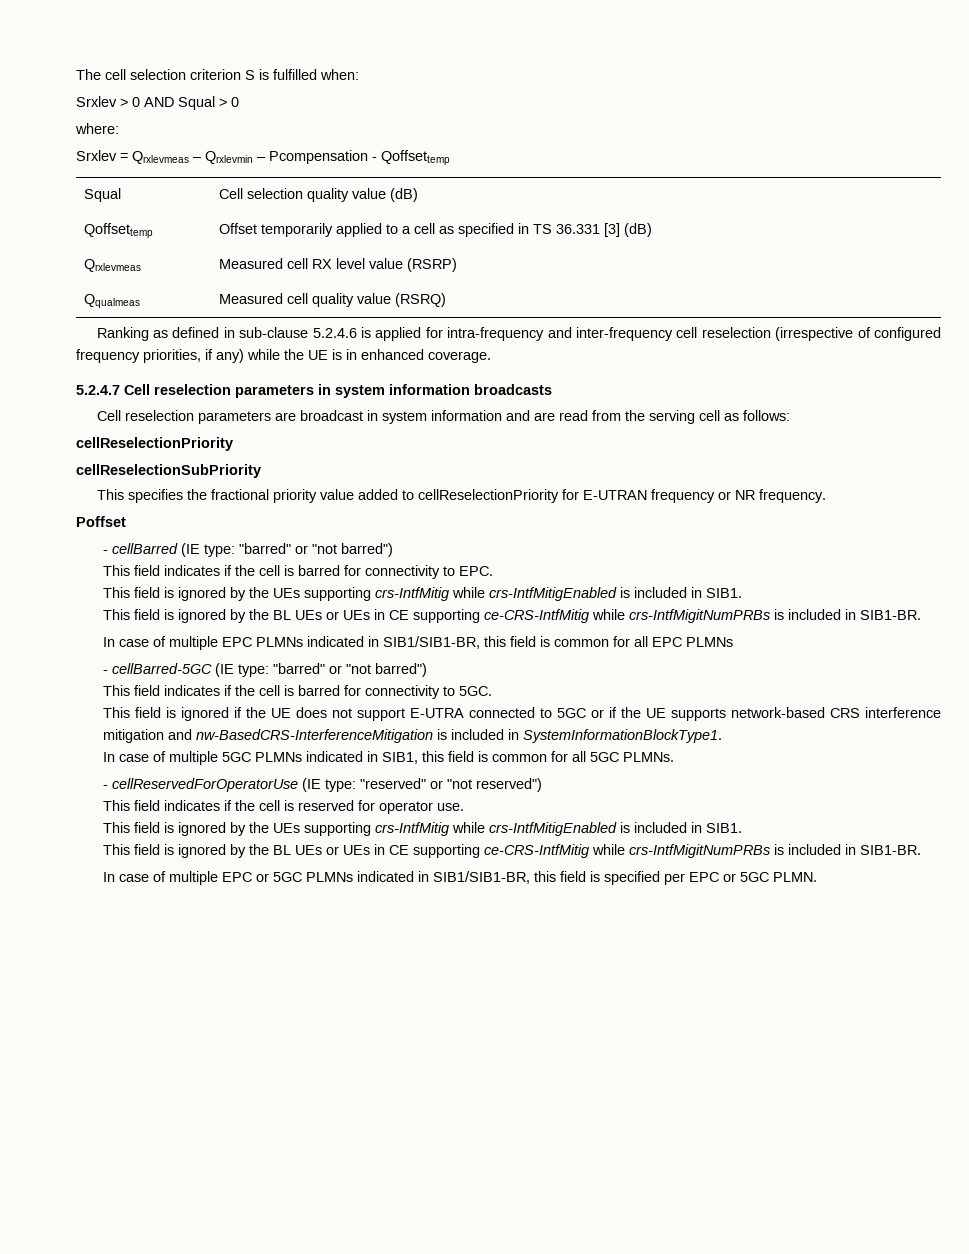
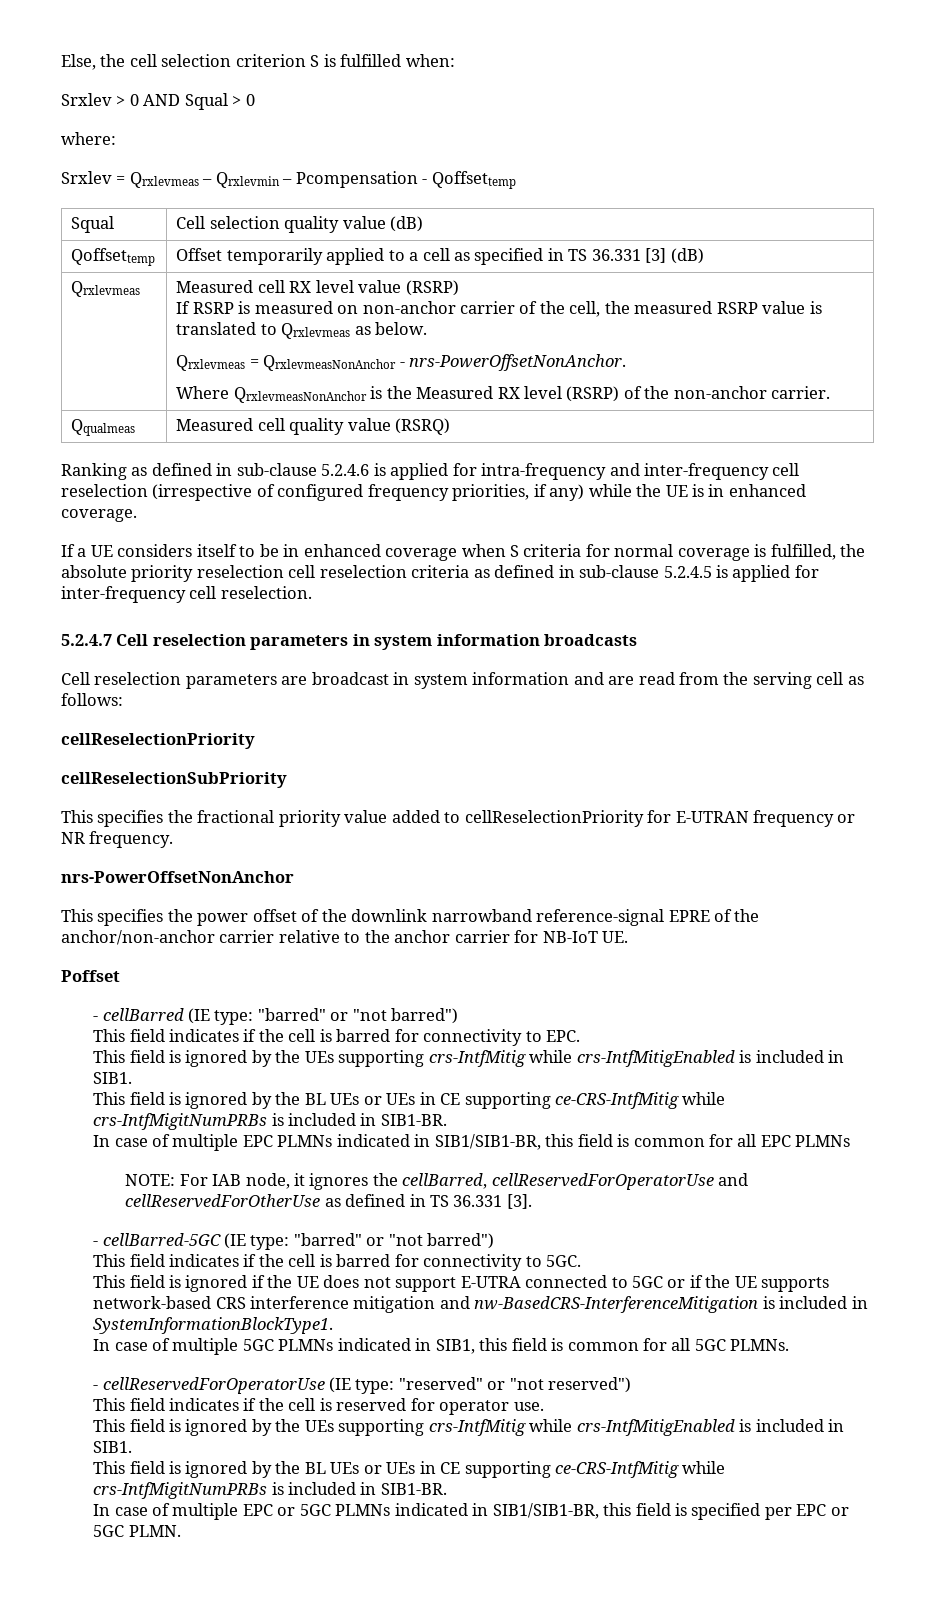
- The cell selection criterion S is fulfilled when:
+ Else, the cell selection criterion S is fulfilled when:
+ If RSRP is measured on non-anchor carrier of the cell, the measured RSRP value is translated to Qrxlevmeas as below.
+ Qrxlevmeas = QrxlevmeasNonAnchor - nrs-PowerOffsetNonAnchor.
+ Where QrxlevmeasNonAnchor is the Measured RX level (RSRP) of the non-anchor carrier.
+ If a UE considers itself to be in enhanced coverage when S criteria for normal coverage is fulfilled, the absolute priority reselection cell reselection criteria as defined in sub-clause 5.2.4.5 is applied for inter-frequency cell reselection.
+ nrs-PowerOffsetNonAnchor
+ This specifies the power offset of the downlink narrowband reference-signal EPRE of the anchor/non-anchor carrier relative to the anchor carrier for NB-IoT UE.
+ NOTE: For IAB node, it ignores the cellBarred, cellReservedForOperatorUse and cellReservedForOtherUse as defined in TS 36.331 [3].

